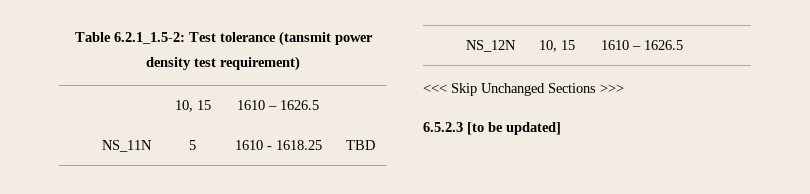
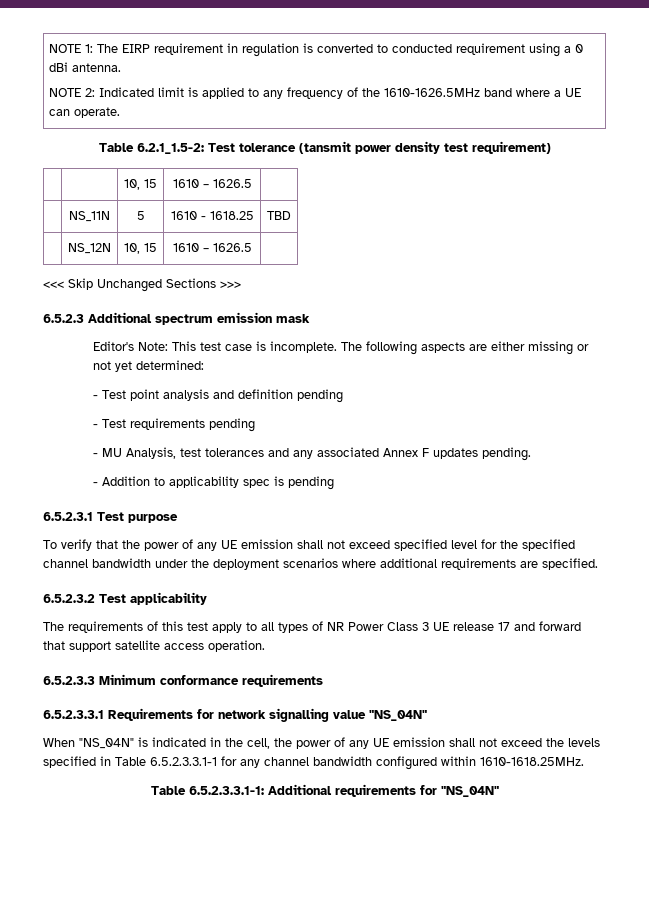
+ NOTE 1: The EIRP requirement in regulation is converted to conducted requirement using a 0 dBi antenna.
+ NOTE 2: Indicated limit is applied to any frequency of the 1610-1626.5MHz band where a UE can operate.
- 6.5.2.3 [to be updated]
+ 6.5.2.3 Additional spectrum emission mask
+ Editor's Note: This test case is incomplete. The following aspects are either missing or not yet determined:
+ - Test point analysis and definition pending
+ - Test requirements pending
+ - MU Analysis, test tolerances and any associated Annex F updates pending.
+ - Addition to applicability spec is pending
+ 6.5.2.3.1 Test purpose
+ To verify that the power of any UE emission shall not exceed specified level for the specified channel bandwidth under the deployment scenarios where additional requirements are specified.
+ 6.5.2.3.2 Test applicability
+ The requirements of this test apply to all types of NR Power Class 3 UE release 17 and forward that support satellite access operation.
+ 6.5.2.3.3 Minimum conformance requirements
+ 6.5.2.3.3.1 Requirements for network signalling value "NS_04N"
+ When "NS_04N" is indicated in the cell, the power of any UE emission shall not exceed the levels specified in Table 6.5.2.3.3.1-1 for any channel bandwidth configured within 1610-1618.25MHz.
+ Table 6.5.2.3.3.1-1: Additional requirements for "NS_04N"

